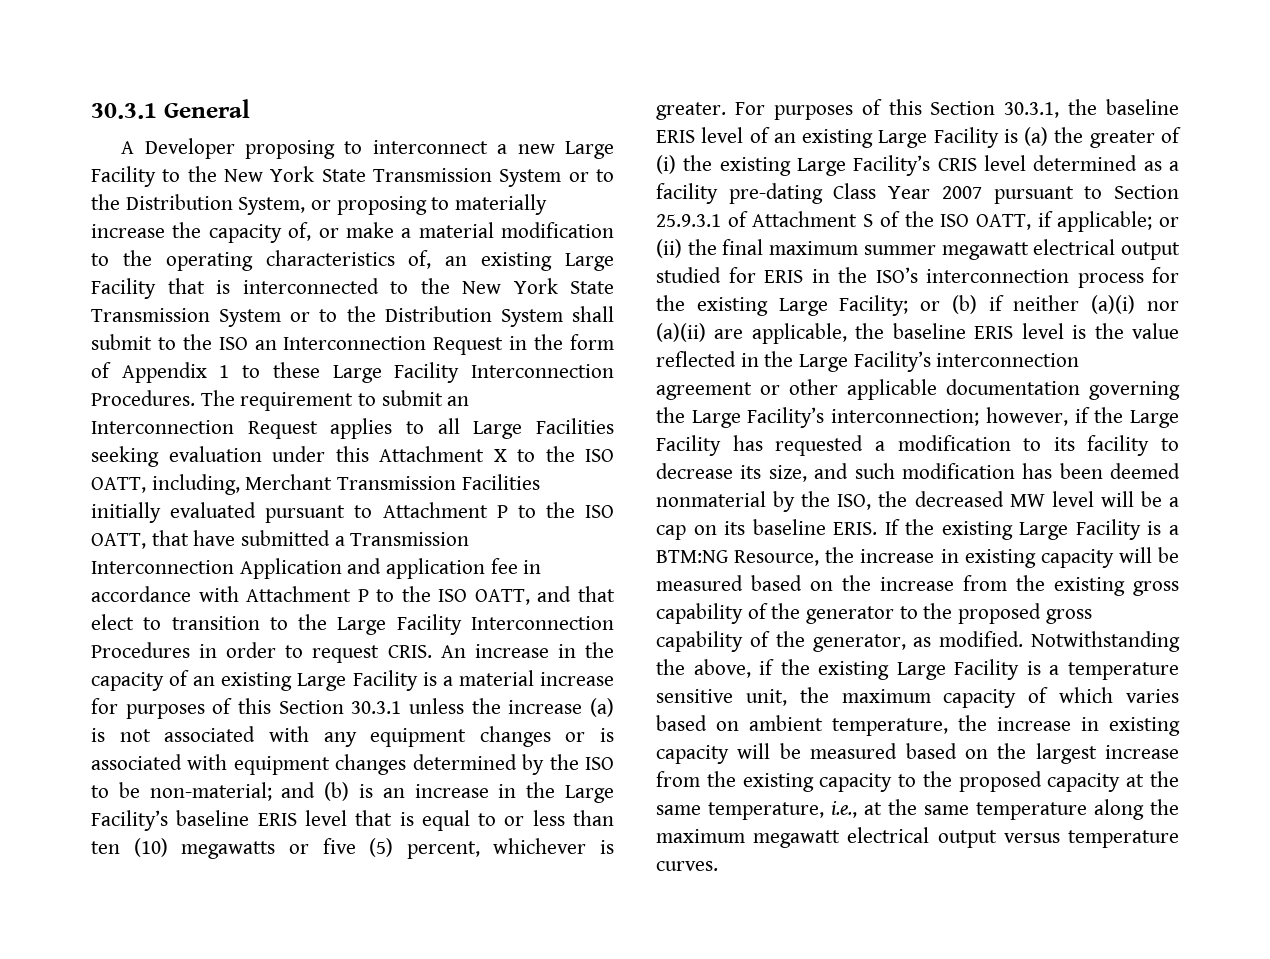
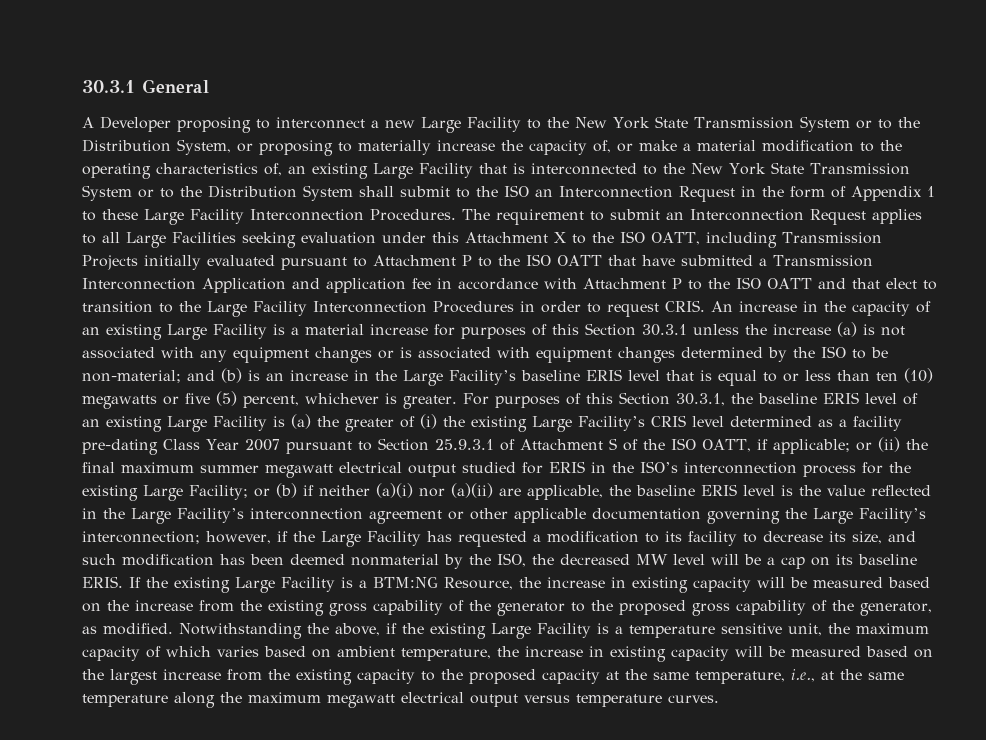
- The requirement to submit an Interconnection Request applies to all Large Facilities seeking evaluation under this Attachment X to the ISO OATT, including, Merchant Transmission Facilities initially evaluated pursuant to Attachment P to the ISO OATT, that have submitted a Transmission Interconnection Application and application fee in accordance with Attachment P to the ISO OATT, and that elect to transition to the Large Facility Interconnection Procedures in order to request CRIS.
+ The requirement to submit an Interconnection Request applies to all Large Facilities seeking evaluation under this Attachment X to the ISO OATT, including Transmission Projects initially evaluated pursuant to Attachment P to the ISO OATT that have submitted a Transmission Interconnection Application and application fee in accordance with Attachment P to the ISO OATT and that elect to transition to the Large Facility Interconnection Procedures in order to request CRIS.

